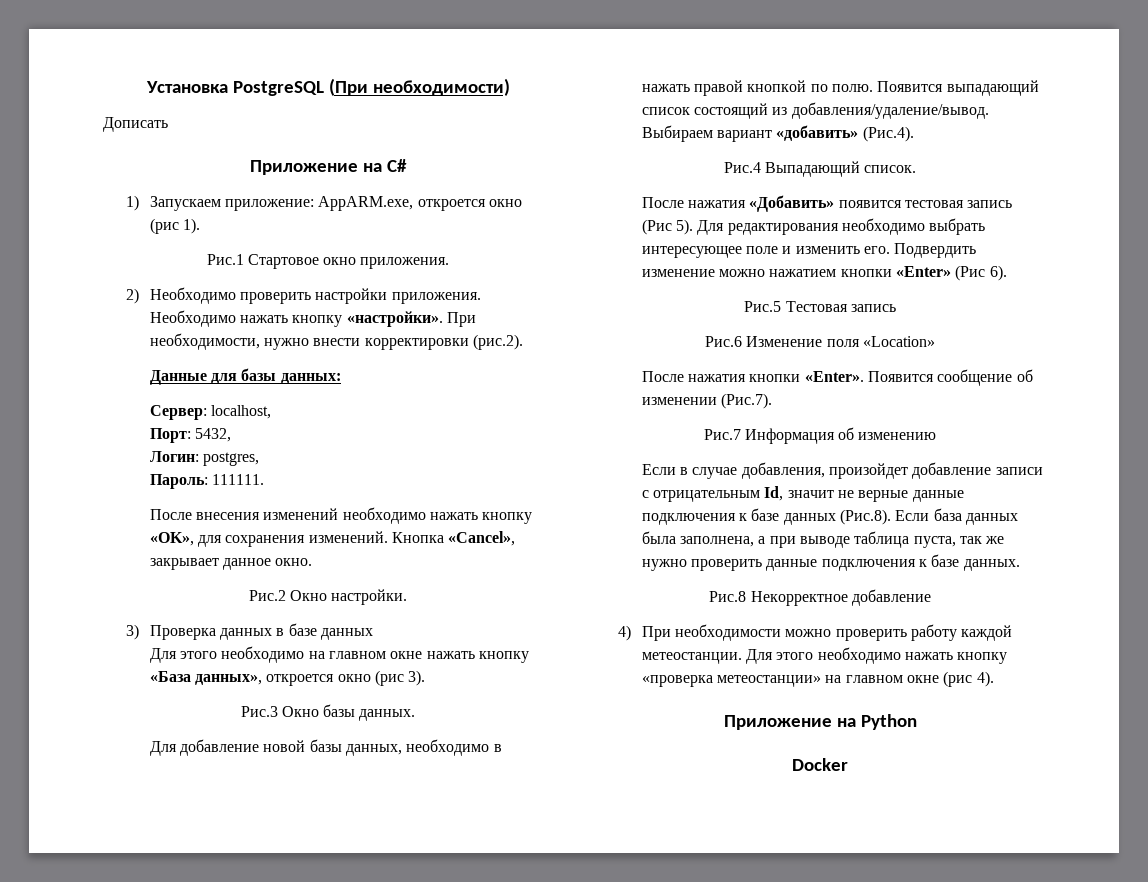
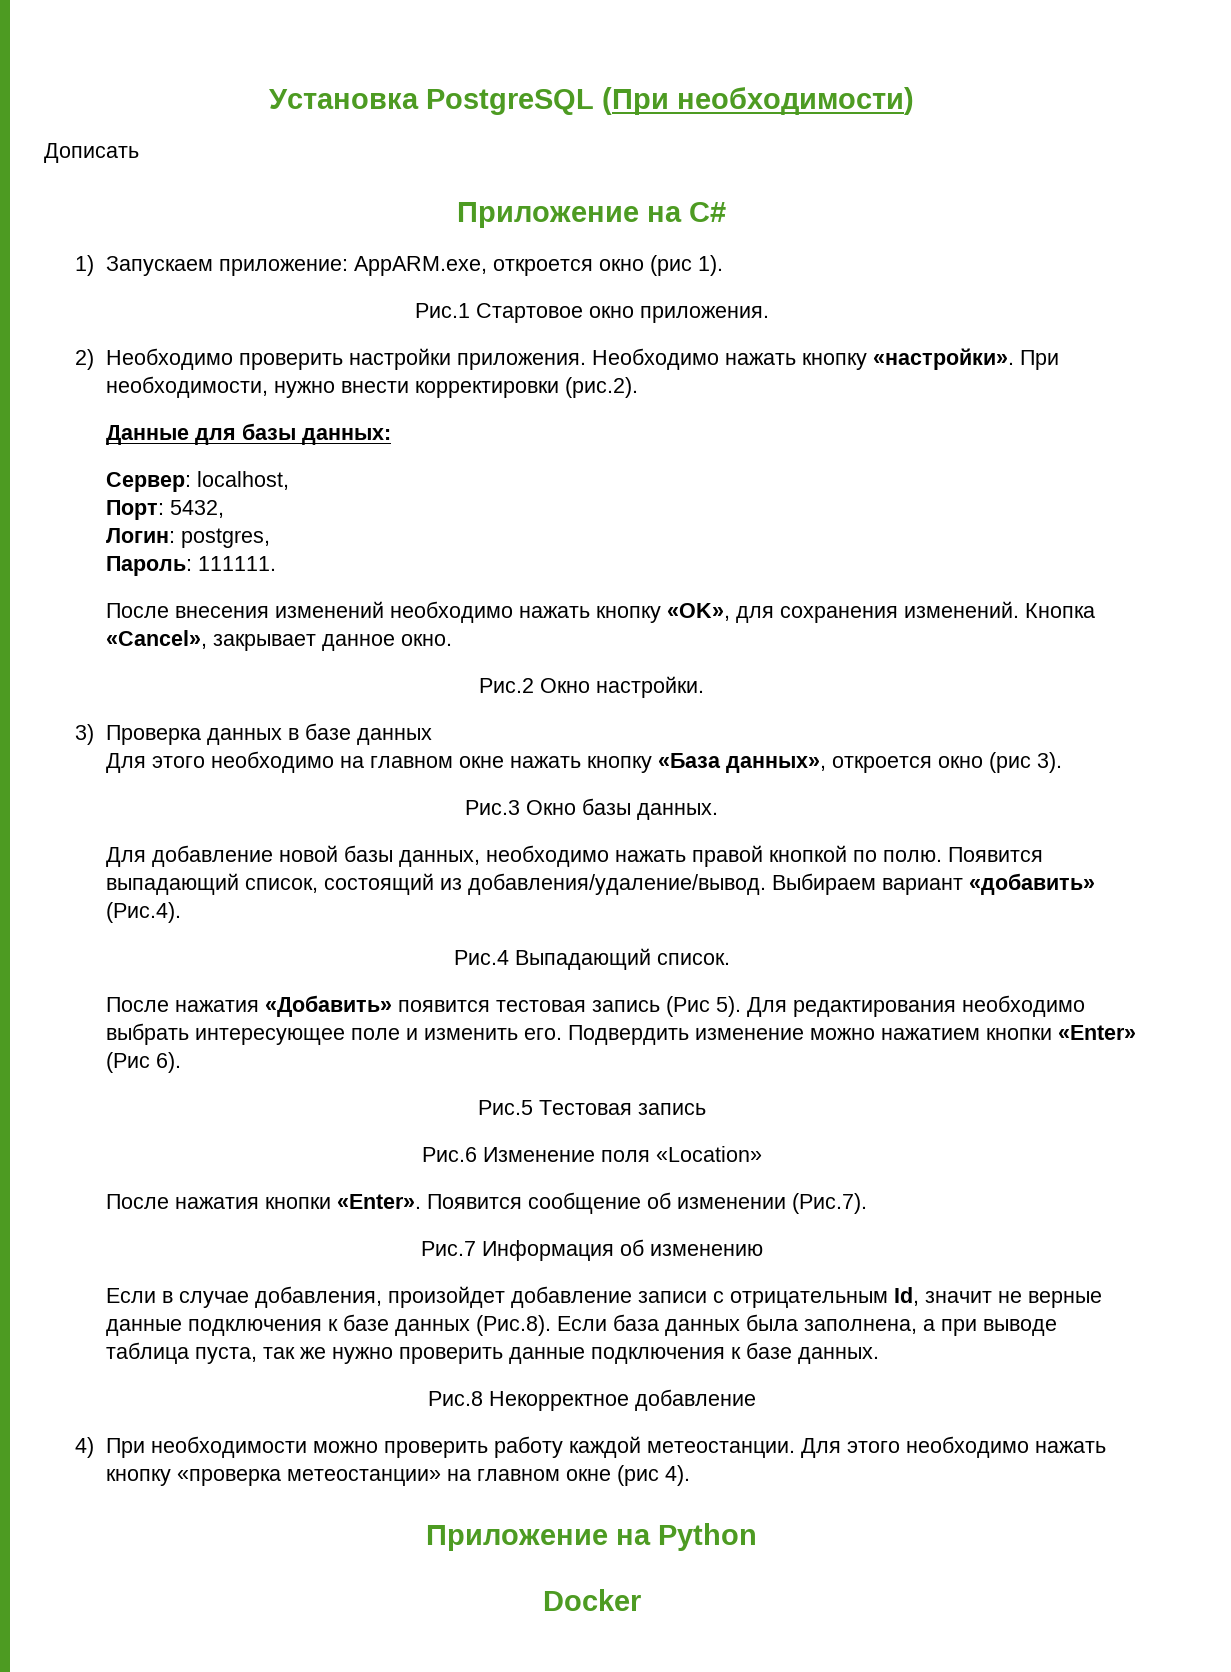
- Для добавление новой базы данных, необходимо в нажать правой кнопкой по полю.
+ Для добавление новой базы данных, необходимо нажать правой кнопкой по полю.
- Появится выпадающий список состоящий из добавления/удаление/вывод.
+ Появится выпадающий список, состоящий из добавления/удаление/вывод.

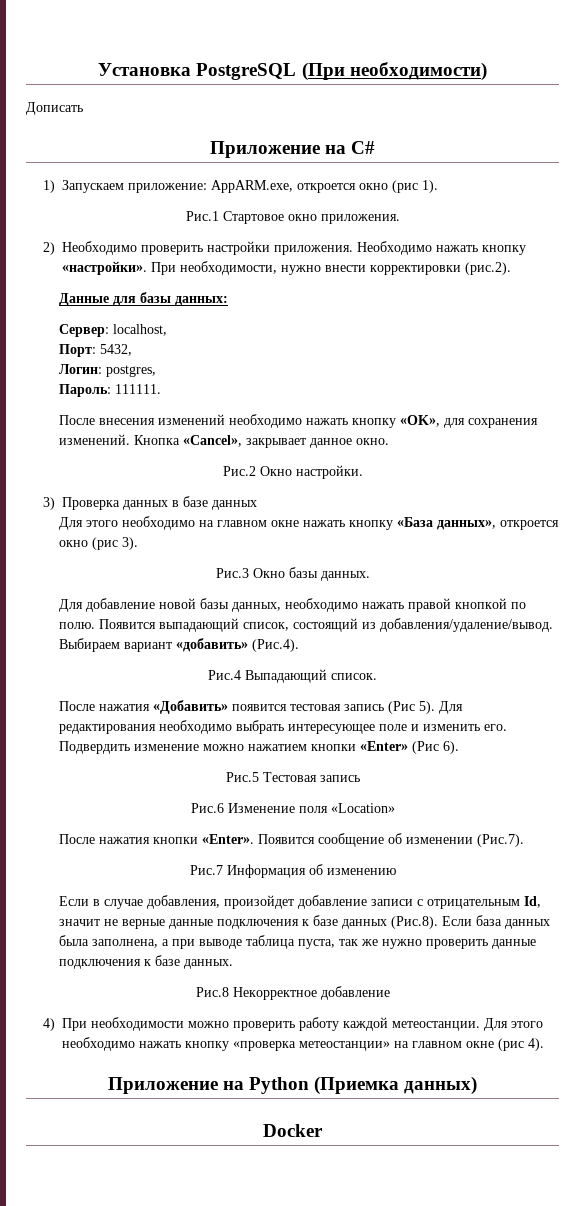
- Приложение на Python
+ Приложение на Python (Приемка данных)

